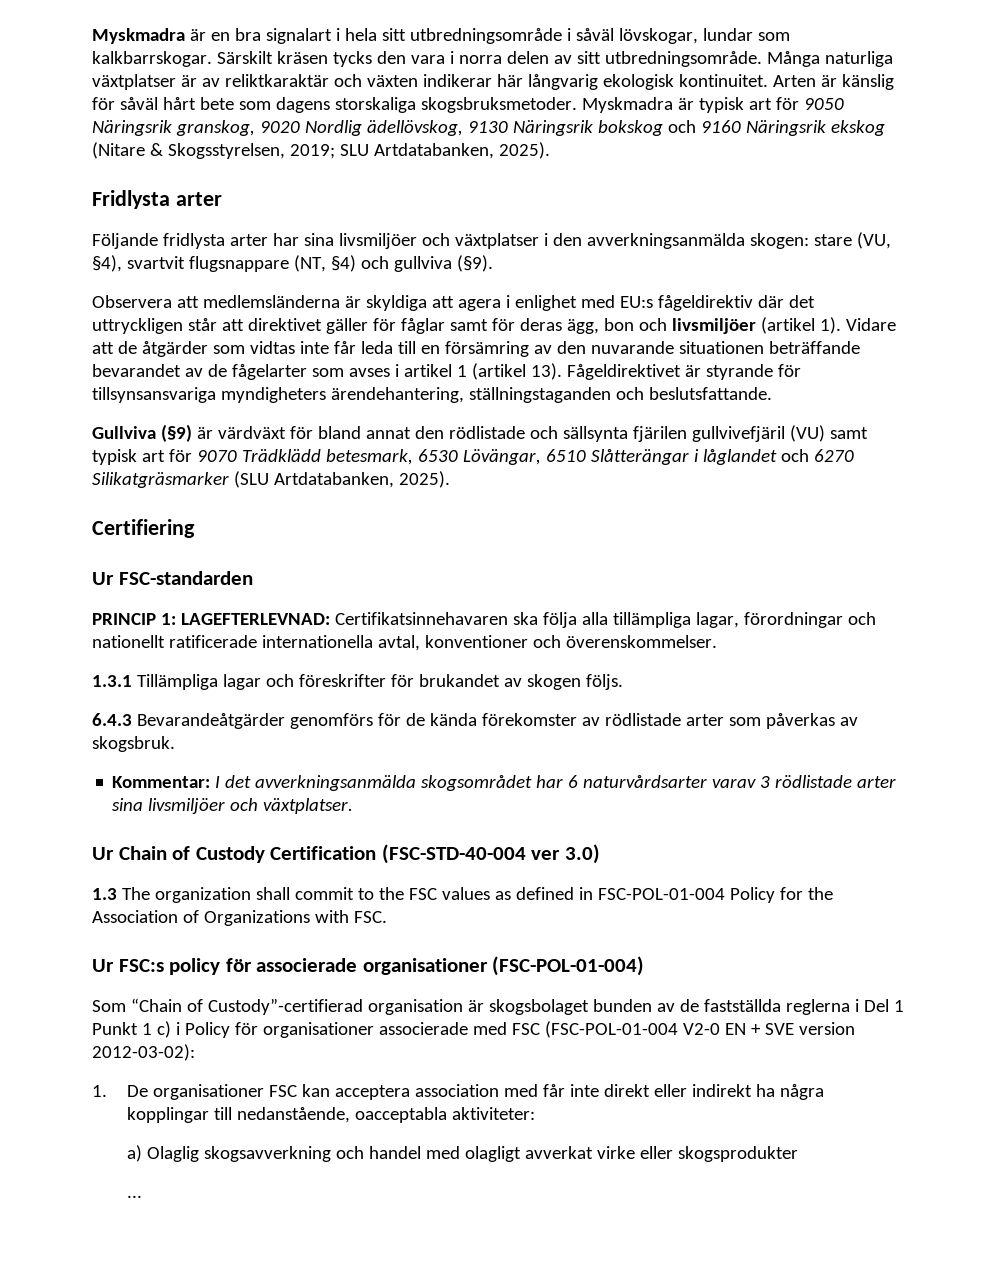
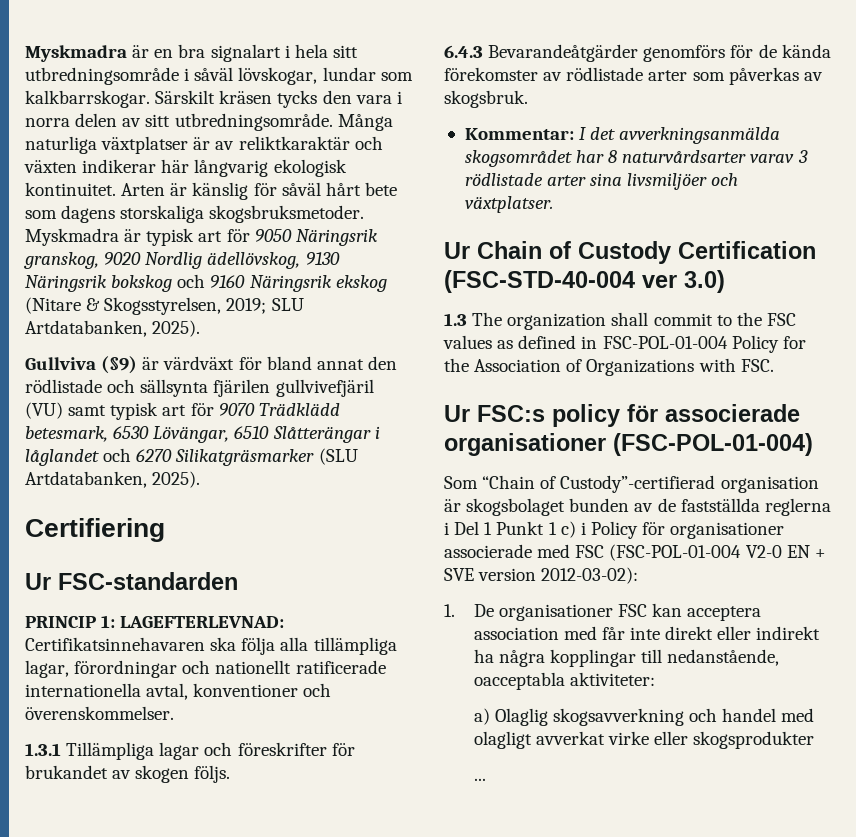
- Fridlysta arter
- Följande fridlysta arter har sina livsmiljöer och växtplatser i den avverkningsanmälda skogen: stare (VU, §4), svartvit flugsnappare (NT, §4) och gullviva (§9).
- Observera att medlemsländerna är skyldiga att agera i enlighet med EU:s fågeldirektiv där det uttryckligen står att direktivet gäller för fåglar samt för deras ägg, bon och livsmiljöer (artikel 1). Vidare att de åtgärder som vidtas inte får leda till en försämring av den nuvarande situationen beträffande bevarandet av de fågelarter som avses i artikel 1 (artikel 13). Fågeldirektivet är styrande för tillsynsansvariga myndigheters ärendehantering, ställningstaganden och beslutsfattande.
- Kommentar: I det avverkningsanmälda skogsområdet har 6 naturvårdsarter varav 3 rödlistade arter sina livsmiljöer och växtplatser.
+ Kommentar: I det avverkningsanmälda skogsområdet har 8 naturvårdsarter varav 3 rödlistade arter sina livsmiljöer och växtplatser.

